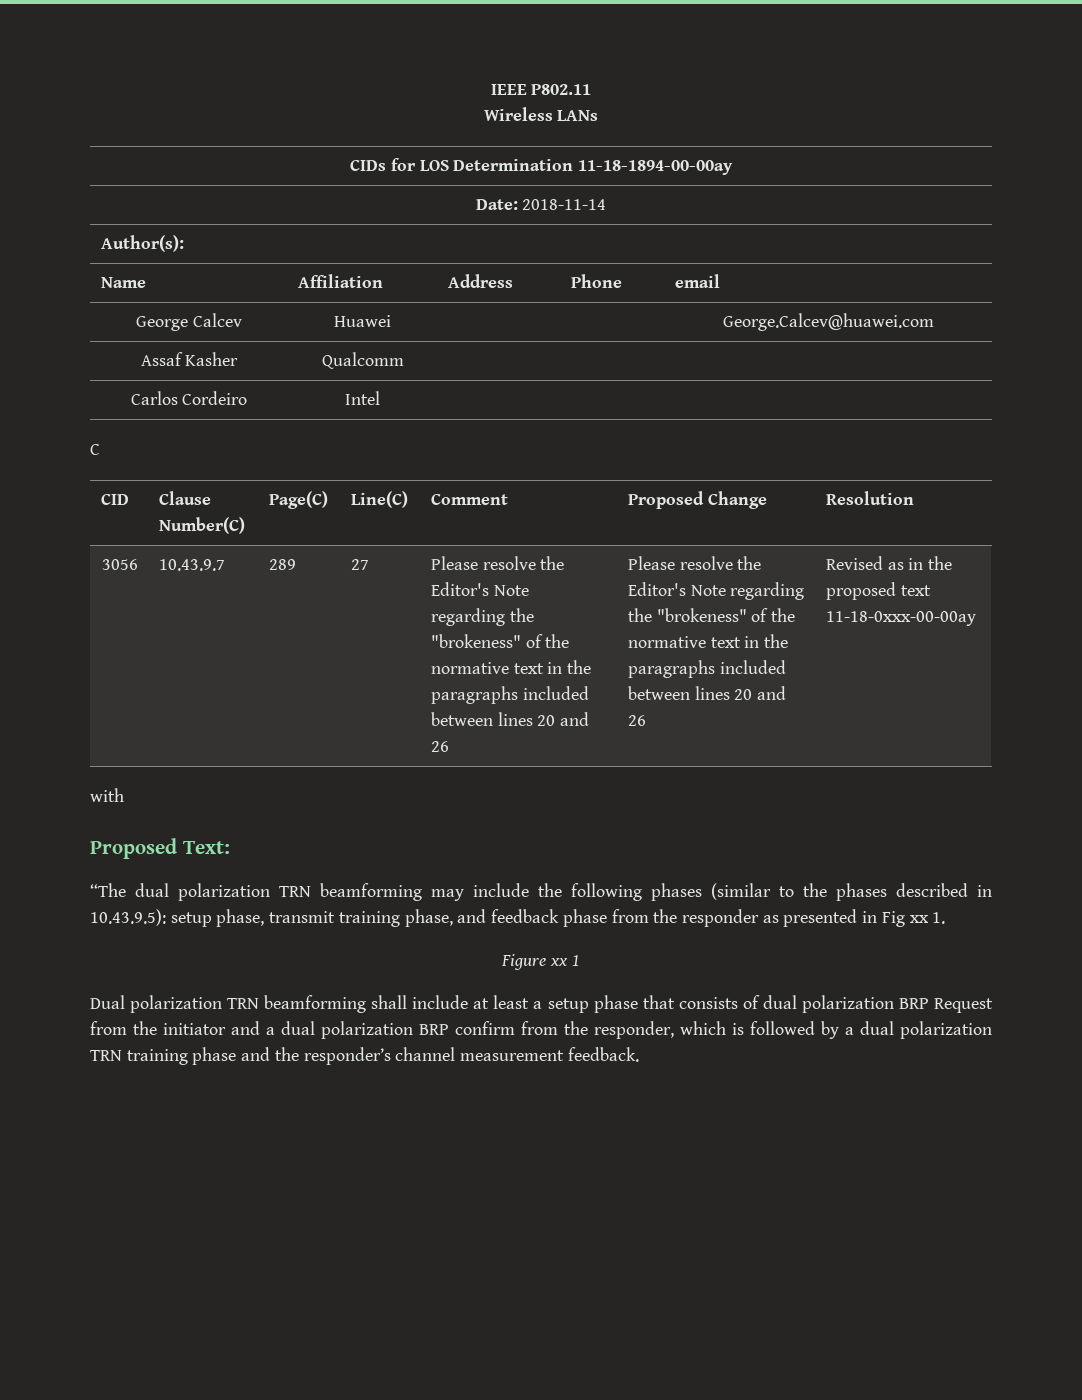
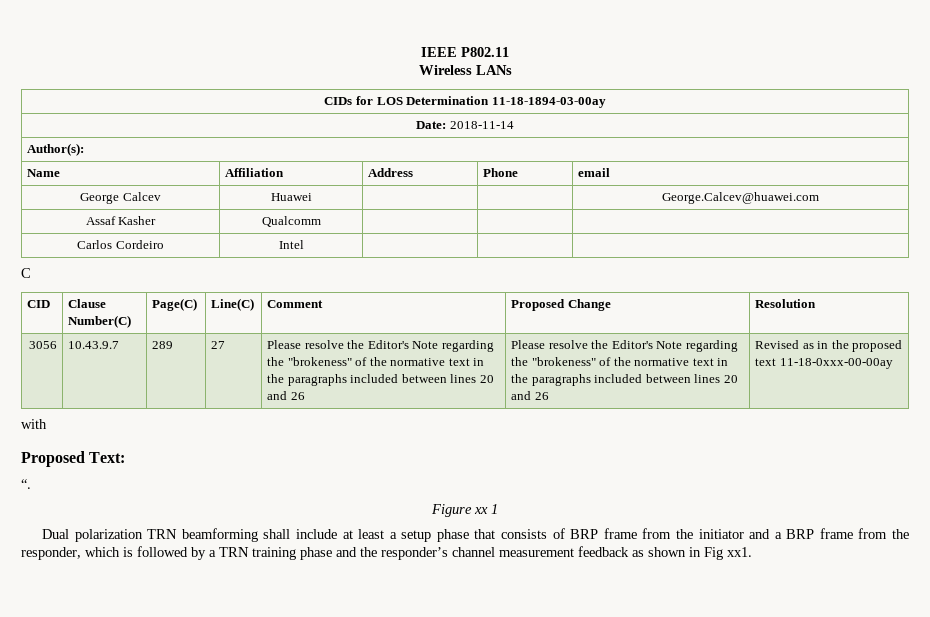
- CIDs for LOS Determination 11-18-1894-00-00ay
+ CIDs for LOS Determination 11-18-1894-03-00ay
- “The dual polarization TRN beamforming may include the following phases (similar to the phases described in 10.43.9.5): setup phase, transmit training phase, and feedback phase from the responder as presented in Fig xx 1.
+ “.
- Dual polarization TRN beamforming shall include at least a setup phase that consists of dual polarization BRP Request from the initiator and a dual polarization BRP confirm from the responder, which is followed by a dual polarization TRN training phase and the responder’s channel measurement feedback.
+ Dual polarization TRN beamforming shall include at least a setup phase that consists of BRP frame from the initiator and a BRP frame from the responder, which is followed by a TRN training phase and the responder’s channel measurement feedback as shown in Fig xx1.

